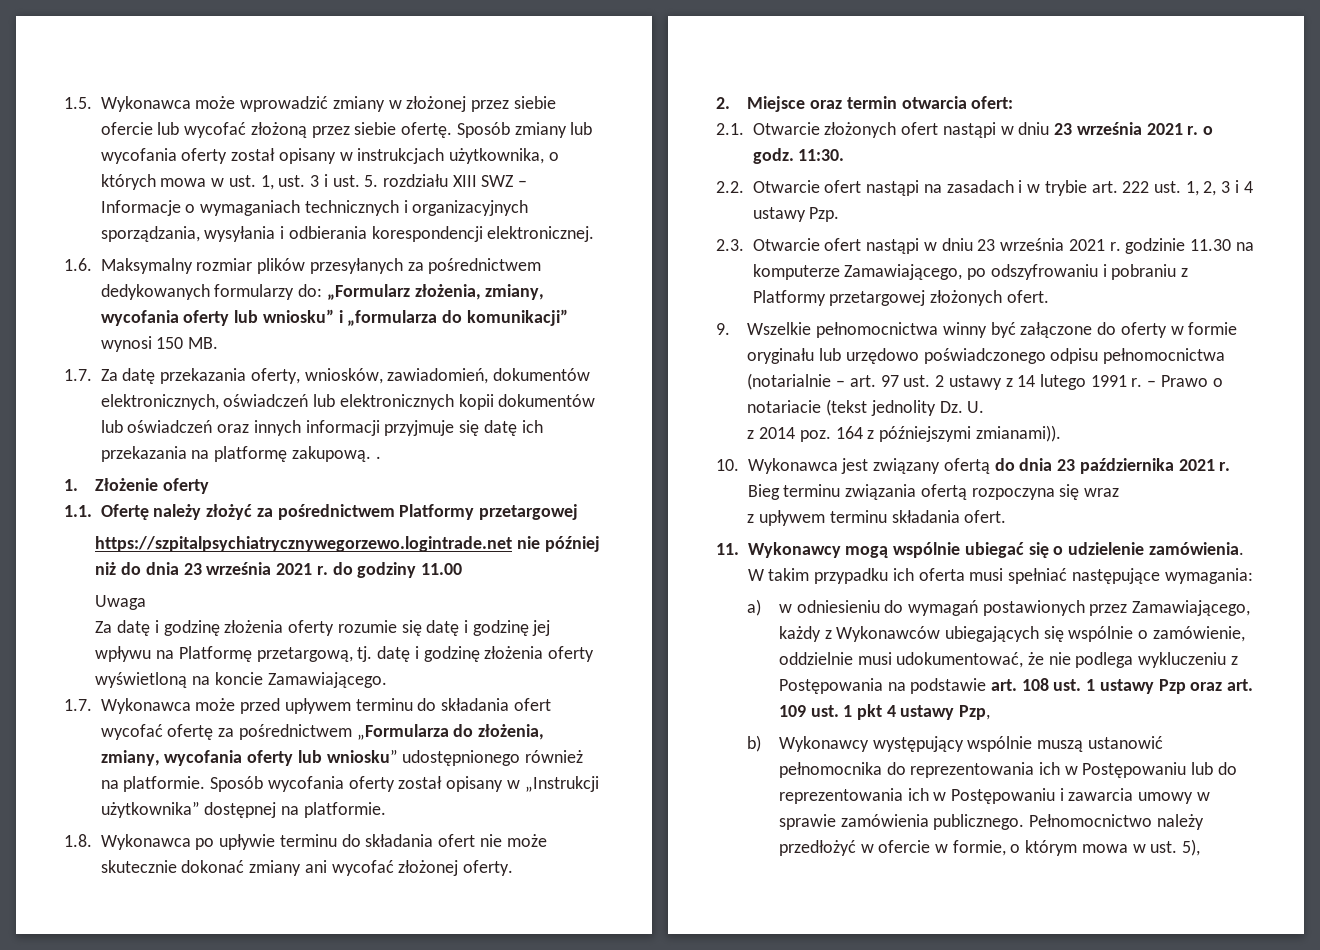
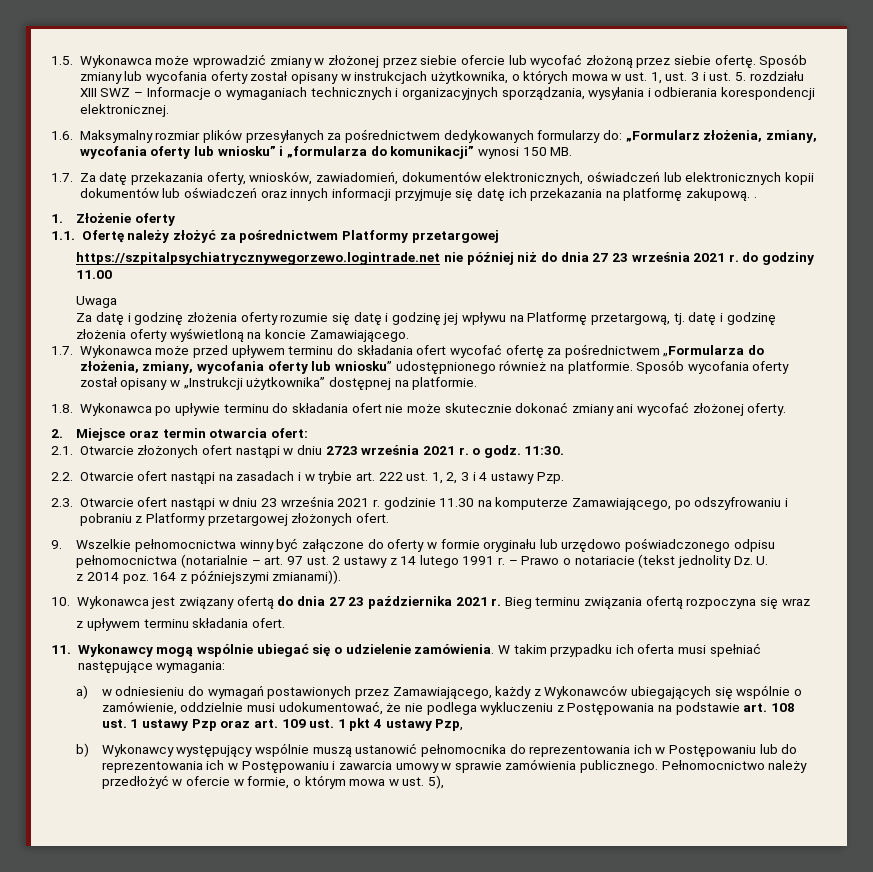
- https://szpitalpsychiatrycznywegorzewo.logintrade.net nie później niż do dnia 23 września 2021 r. do godziny 11.00
+ https://szpitalpsychiatrycznywegorzewo.logintrade.net nie później niż do dnia 27 23 września 2021 r. do godziny 11.00
- 2.1. Otwarcie złożonych ofert nastąpi w dniu 23 września 2021 r. o godz.
+ 2.1. Otwarcie złożonych ofert nastąpi w dniu 2723 września 2021 r. o godz.
- 10. Wykonawca jest związany ofertą do dnia 23 października 2021 r.
+ 10. Wykonawca jest związany ofertą do dnia 27 23 października 2021 r.

